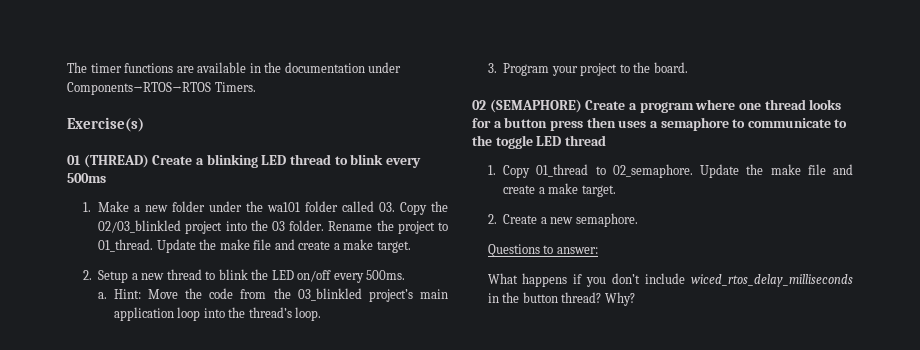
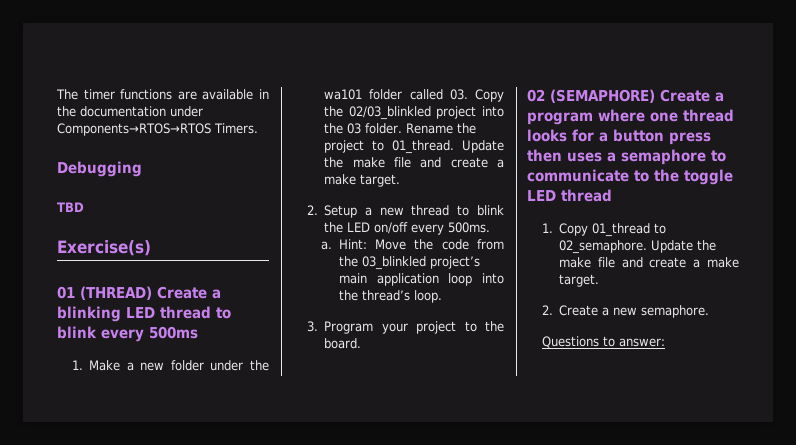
+ Debugging
+ TBD
- What happens if you don’t include wiced_rtos_delay_milliseconds in the button thread? Why?

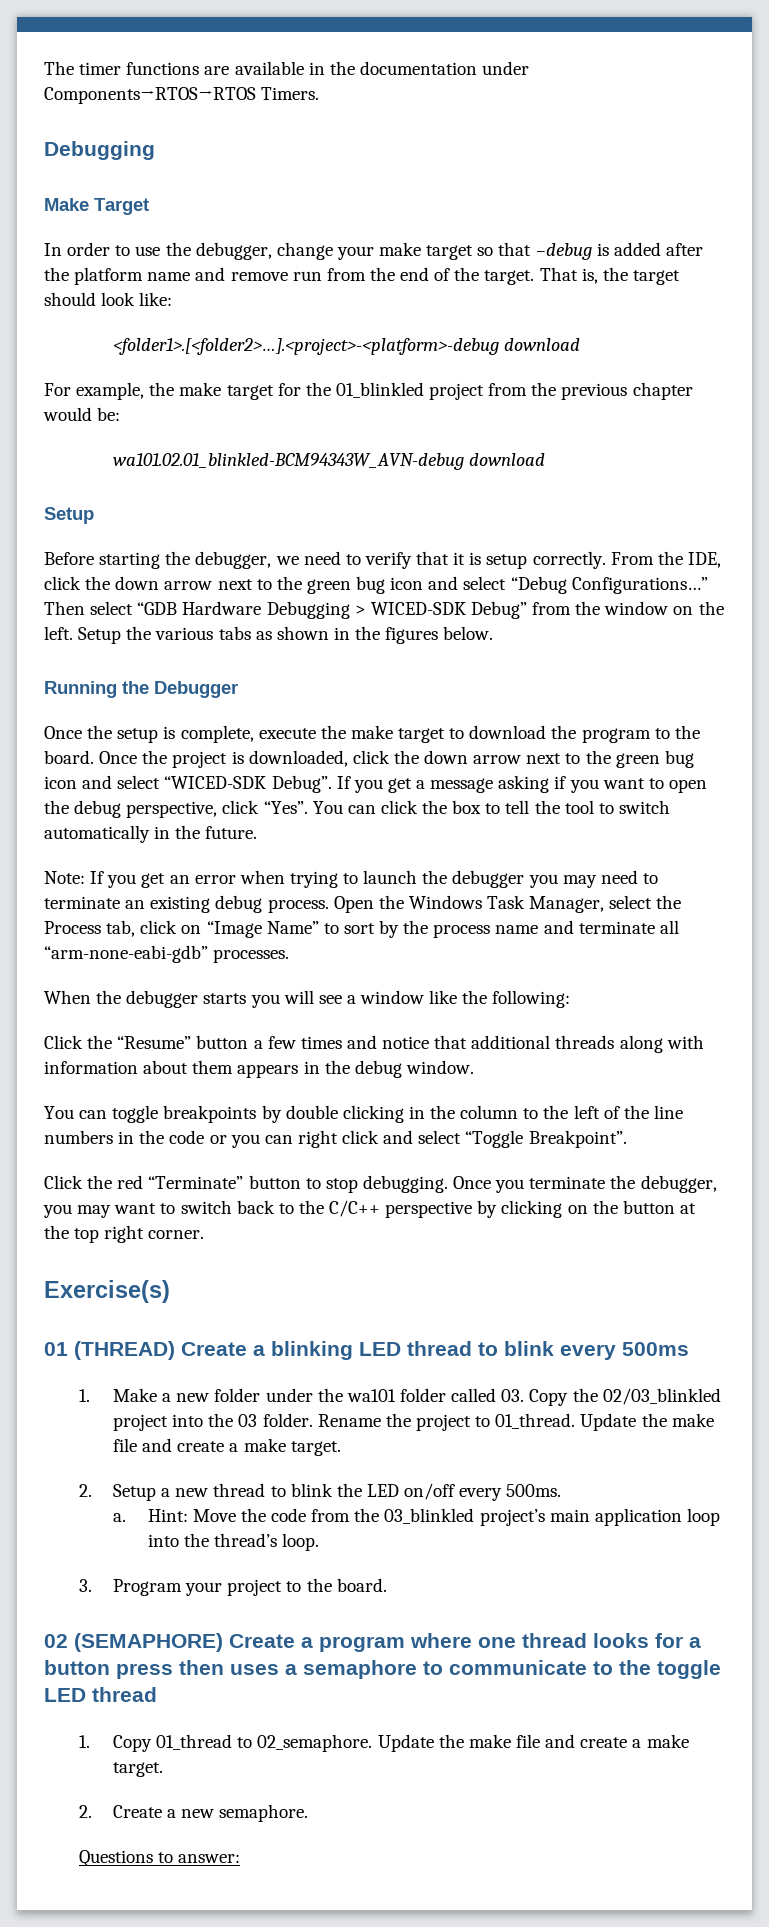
- TBD
+ Make Target
+ In order to use the debugger, change your make target so that –debug is added after the platform name and remove run from the end of the target. That is, the target should look like:
+ <folder1>.[<folder2>…].<project>-<platform>-debug download
+ For example, the make target for the 01_blinkled project from the previous chapter would be:
+ wa101.02.01_blinkled-BCM94343W_AVN-debug download
+ Setup
+ Before starting the debugger, we need to verify that it is setup correctly. From the IDE, click the down arrow next to the green bug icon and select “Debug Configurations…” Then select “GDB Hardware Debugging > WICED-SDK Debug” from the window on the left. Setup the various tabs as shown in the figures below.
+ Running the Debugger
+ Once the setup is complete, execute the make target to download the program to the board. Once the project is downloaded, click the down arrow next to the green bug icon and select “WICED-SDK Debug”. If you get a message asking if you want to open the debug perspective, click “Yes”. You can click the box to tell the tool to switch automatically in the future.
+ Note: If you get an error when trying to launch the debugger you may need to terminate an existing debug process. Open the Windows Task Manager, select the Process tab, click on “Image Name” to sort by the process name and terminate all “arm-none-eabi-gdb” processes.
+ When the debugger starts you will see a window like the following:
+ Click the “Resume” button a few times and notice that additional threads along with information about them appears in the debug window.
+ You can toggle breakpoints by double clicking in the column to the left of the line numbers in the code or you can right click and select “Toggle Breakpoint”.
+ Click the red “Terminate” button to stop debugging. Once you terminate the debugger, you may want to switch back to the C/C++ perspective by clicking on the button at the top right corner.

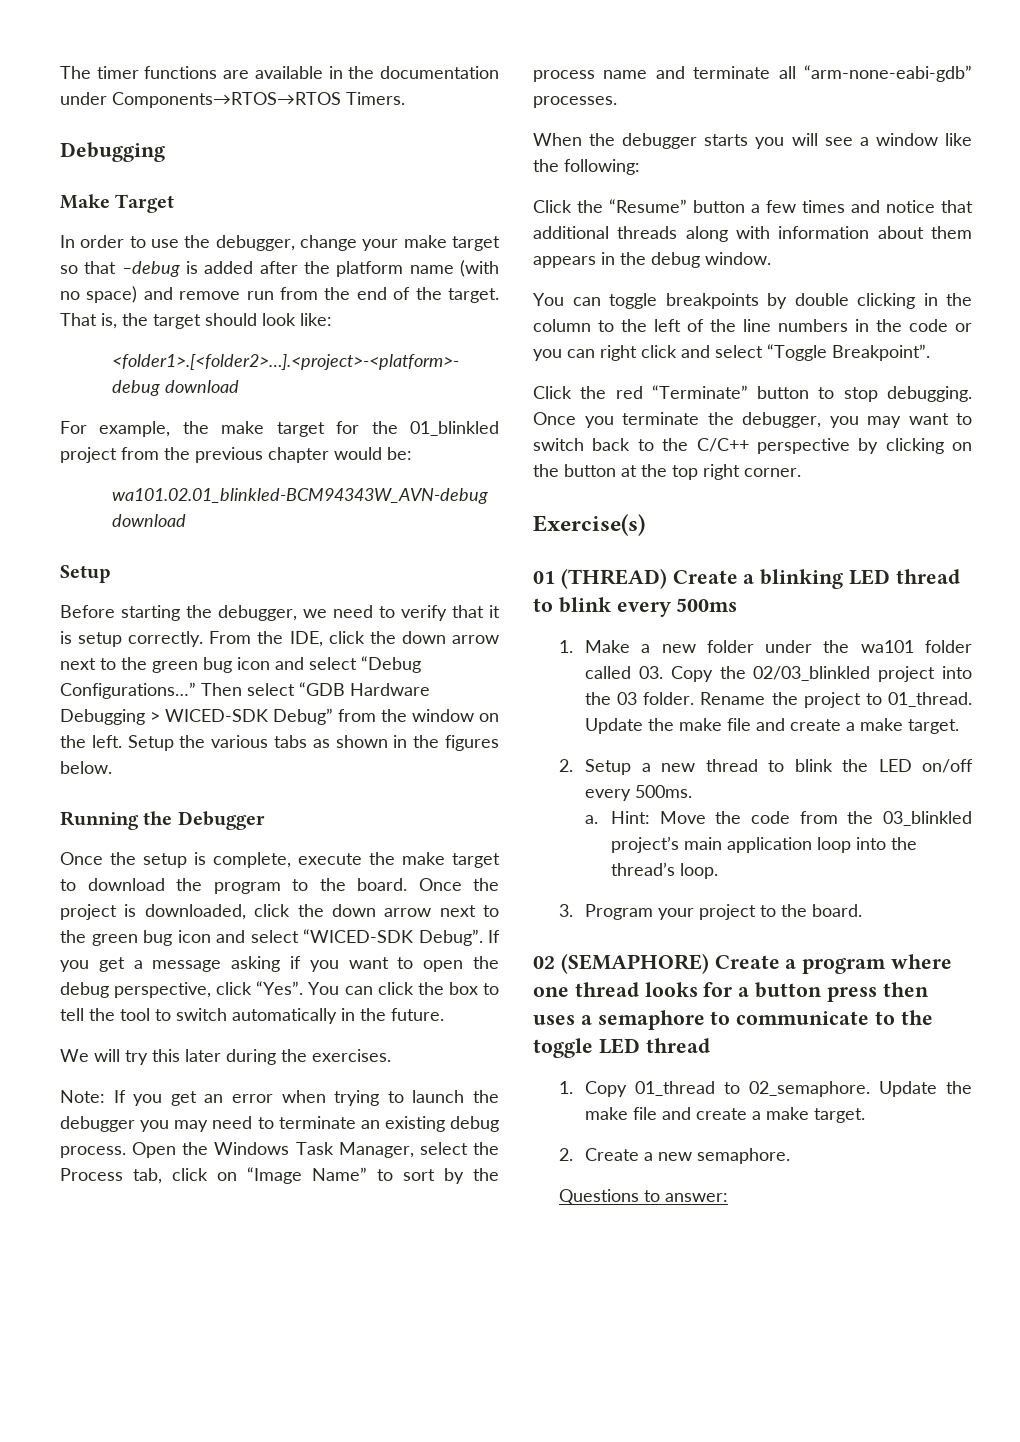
- In order to use the debugger, change your make target so that –debug is added after the platform name and remove run from the end of the target.
+ In order to use the debugger, change your make target so that –debug is added after the platform name (with no space) and remove run from the end of the target.
+ We will try this later during the exercises.

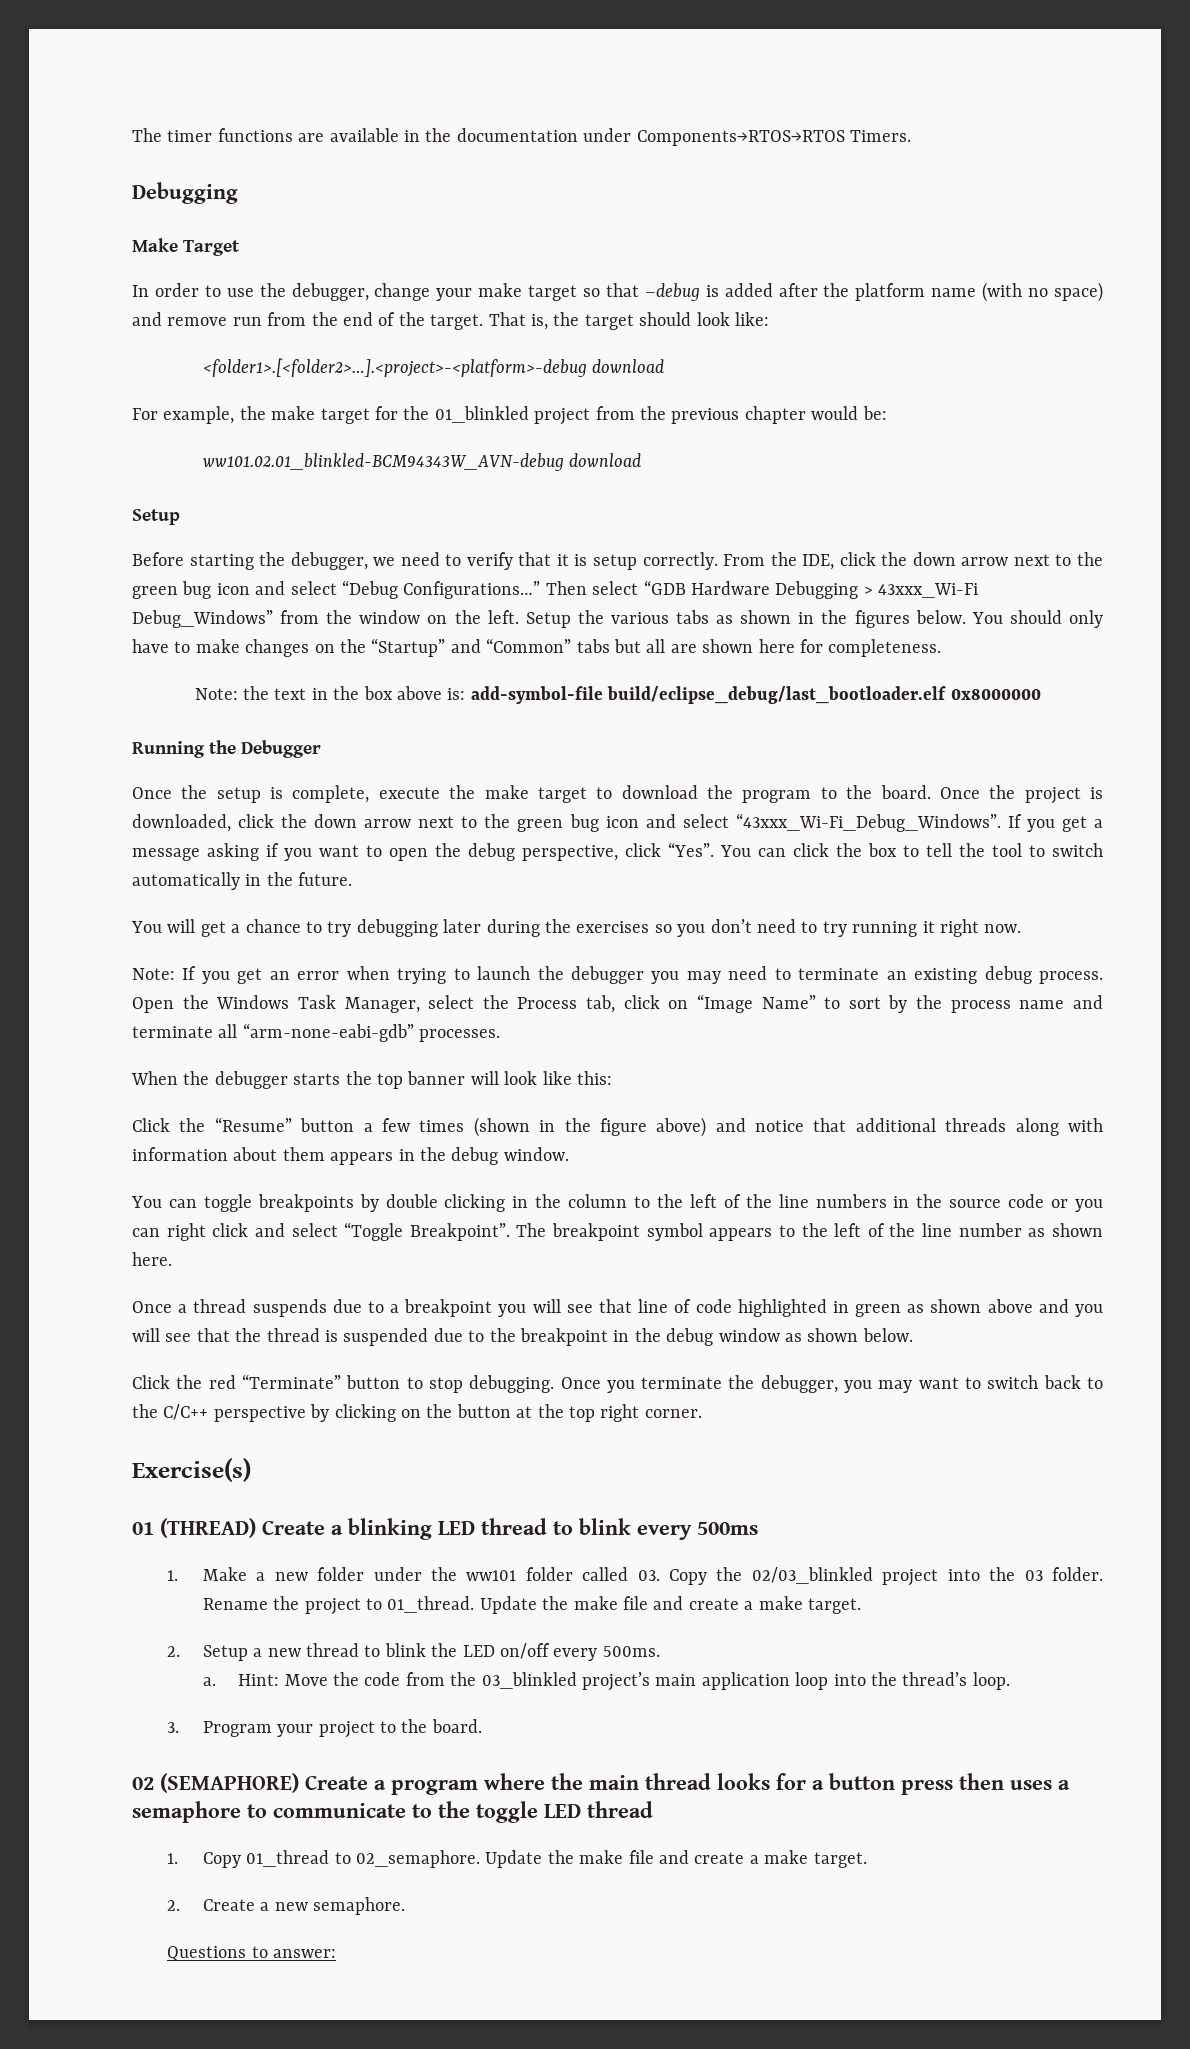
- wa101.02.01_blinkled-BCM94343W_AVN-debug download
+ ww101.02.01_blinkled-BCM94343W_AVN-debug download
- Then select “GDB Hardware Debugging > WICED-SDK Debug” from the window on the left.
+ Then select “GDB Hardware Debugging > 43xxx_Wi-Fi Debug_Windows” from the window on the left.
+ You should only have to make changes on the “Startup” and “Common” tabs but all are shown here for completeness.
+ Note: the text in the box above is: add-symbol-file build/eclipse_debug/last_bootloader.elf 0x8000000
- Once the project is downloaded, click the down arrow next to the green bug icon and select “WICED-SDK Debug”.
+ Once the project is downloaded, click the down arrow next to the green bug icon and select “43xxx_Wi-Fi_Debug_Windows”.
- We will try this later during the exercises.
+ You will get a chance to try debugging later during the exercises so you don’t need to try running it right now.
- When the debugger starts you will see a window like the following:
+ When the debugger starts the top banner will look like this:
- Click the “Resume” button a few times and notice that additional threads along with information about them appears in the debug window.
+ Click the “Resume” button a few times (shown in the figure above) and notice that additional threads along with information about them appears in the debug window.
- You can toggle breakpoints by double clicking in the column to the left of the line numbers in the code or you can right click and select “Toggle Breakpoint”.
+ You can toggle breakpoints by double clicking in the column to the left of the line numbers in the source code or you can right click and select “Toggle Breakpoint”. The breakpoint symbol appears to the left of the line number as shown here.
+ Once a thread suspends due to a breakpoint you will see that line of code highlighted in green as shown above and you will see that the thread is suspended due to the breakpoint in the debug window as shown below.
- 1. Make a new folder under the wa101 folder called 03. Copy the 02/03_blinkled project into the 03 folder.
+ 1. Make a new folder under the ww101 folder called 03. Copy the 02/03_blinkled project into the 03 folder.
- 02 (SEMAPHORE) Create a program where one thread looks for a button press then uses a semaphore to communicate to the toggle LED thread
+ 02 (SEMAPHORE) Create a program where the main thread looks for a button press then uses a semaphore to communicate to the toggle LED thread

